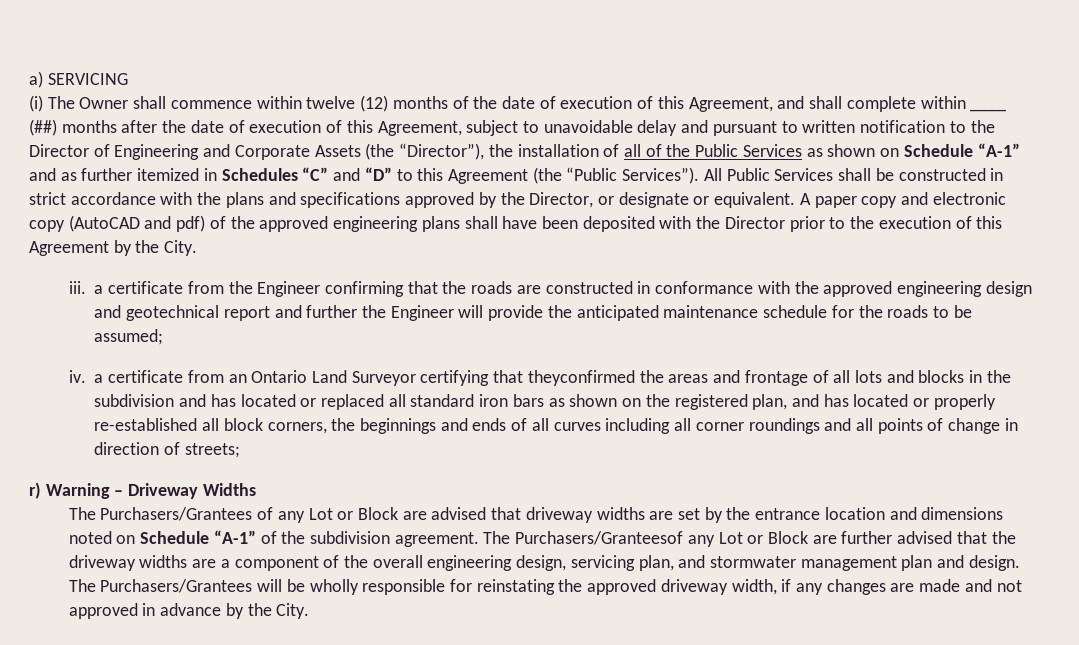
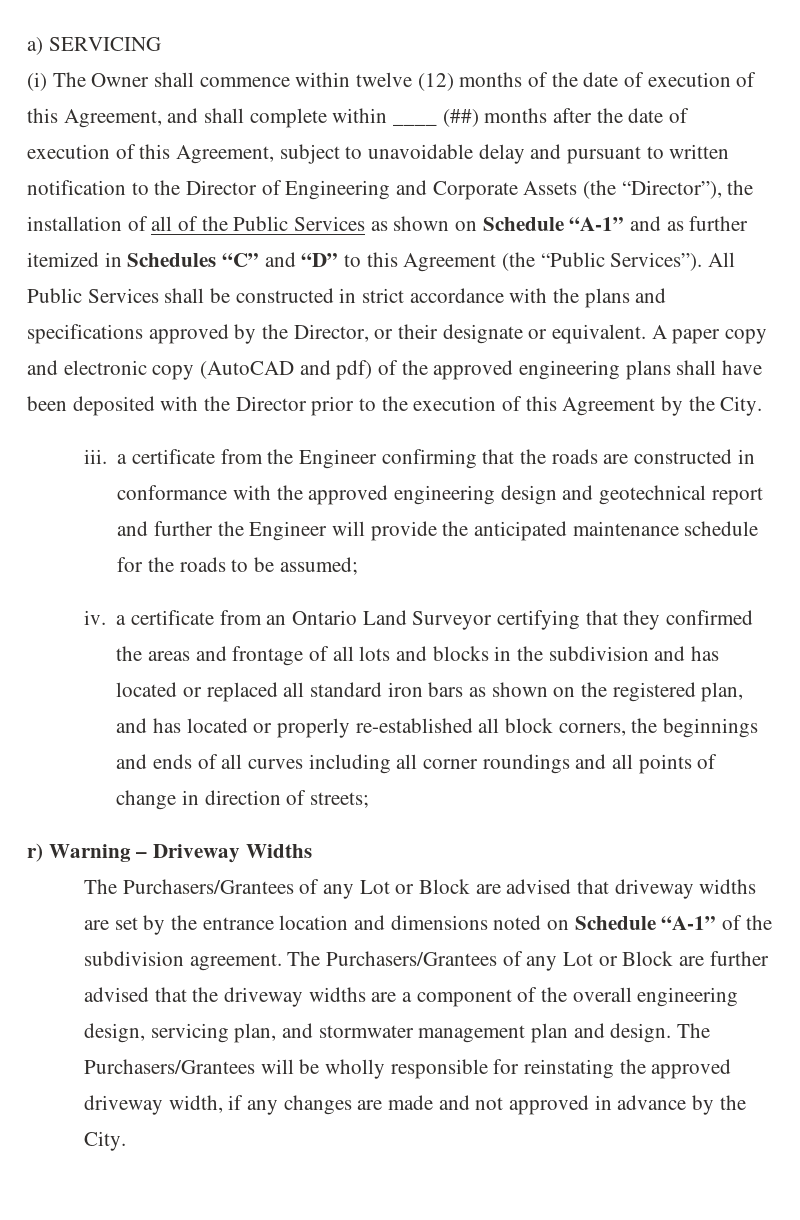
- All Public Services shall be constructed in strict accordance with the plans and specifications approved by the Director, or designate or equivalent.
+ All Public Services shall be constructed in strict accordance with the plans and specifications approved by the Director, or their designate or equivalent.
- iv. a certificate from an Ontario Land Surveyor certifying that theyconfirmed the areas and frontage of all lots and blocks in the subdivision and has located or replaced all standard iron bars as shown on the registered plan, and has located or properly re-established all block corners, the beginnings and ends of all curves including all corner roundings and all points of change in direction of streets;
+ iv. a certificate from an Ontario Land Surveyor certifying that they confirmed the areas and frontage of all lots and blocks in the subdivision and has located or replaced all standard iron bars as shown on the registered plan, and has located or properly re-established all block corners, the beginnings and ends of all curves including all corner roundings and all points of change in direction of streets;
- The Purchasers/Granteesof any Lot or Block are further advised that the driveway widths are a component of the overall engineering design, servicing plan, and stormwater management plan and design.
+ The Purchasers/Grantees of any Lot or Block are further advised that the driveway widths are a component of the overall engineering design, servicing plan, and stormwater management plan and design.

